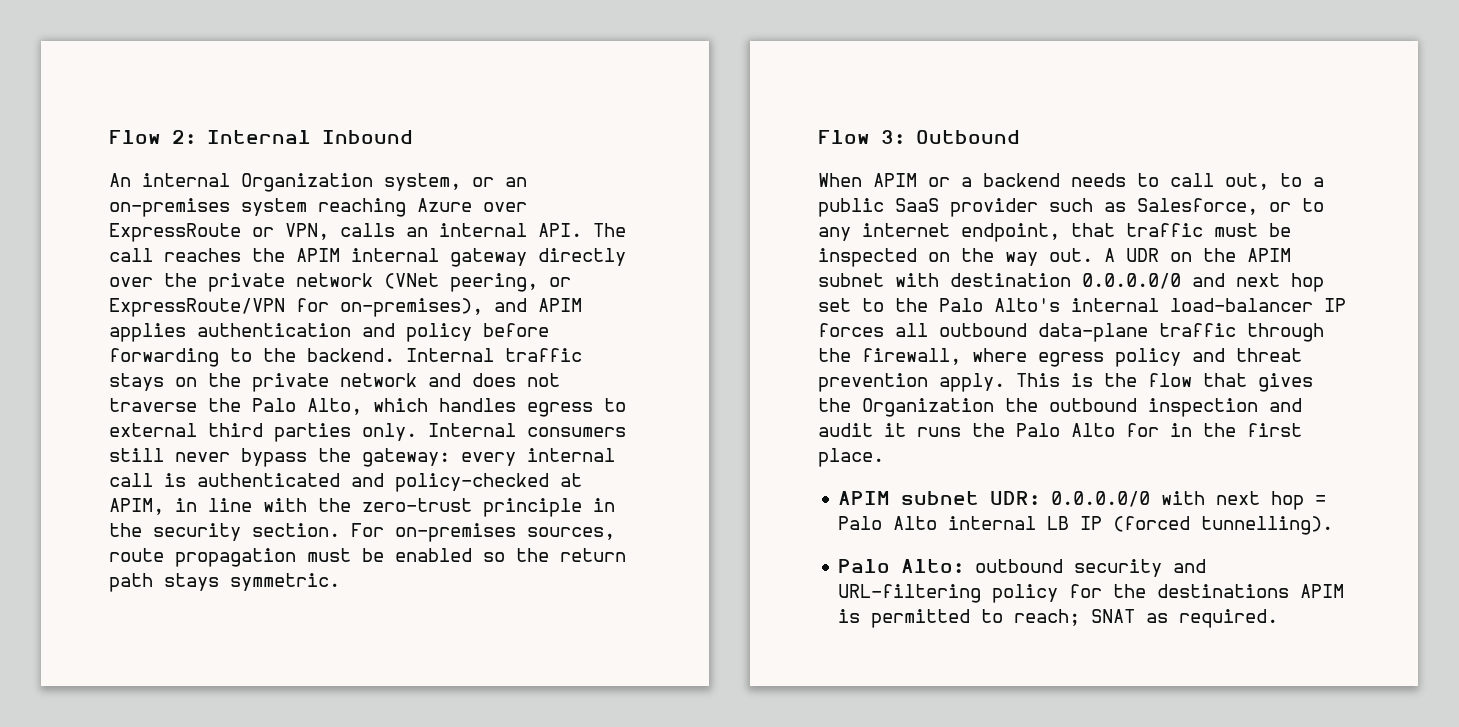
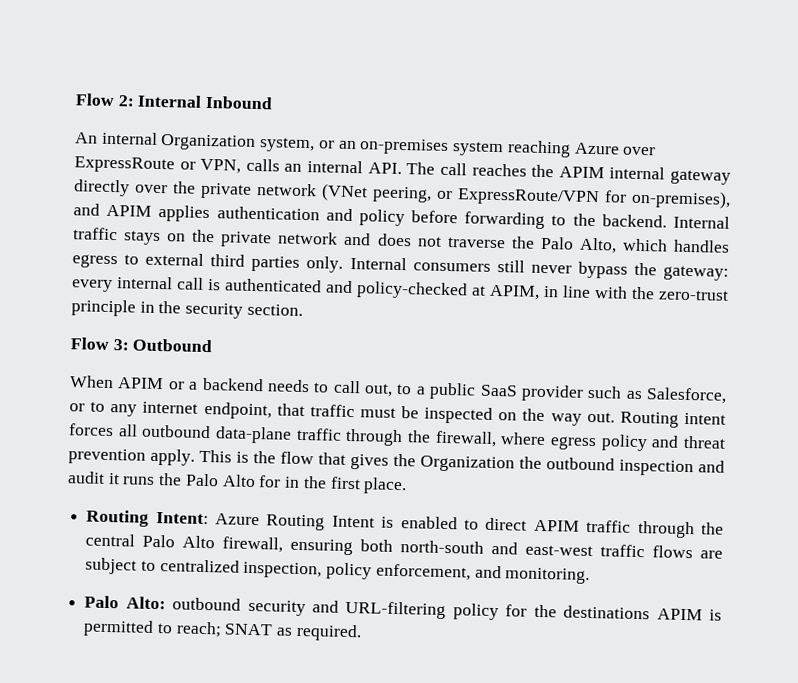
- For on-premises sources, route propagation must be enabled so the return path stays symmetric.
- A UDR on the APIM subnet with destination 0.0.0.0/0 and next hop set to the Palo Alto's internal load-balancer IP forces all outbound data-plane traffic through the firewall, where egress policy and threat prevention apply.
+ Routing intent forces all outbound data-plane traffic through the firewall, where egress policy and threat prevention apply.
- APIM subnet UDR: 0.0.0.0/0 with next hop = Palo Alto internal LB IP (forced tunnelling).
+ Routing Intent: Azure Routing Intent is enabled to direct APIM traffic through the central Palo Alto firewall, ensuring both north-south and east-west traffic flows are subject to centralized inspection, policy enforcement, and monitoring.

